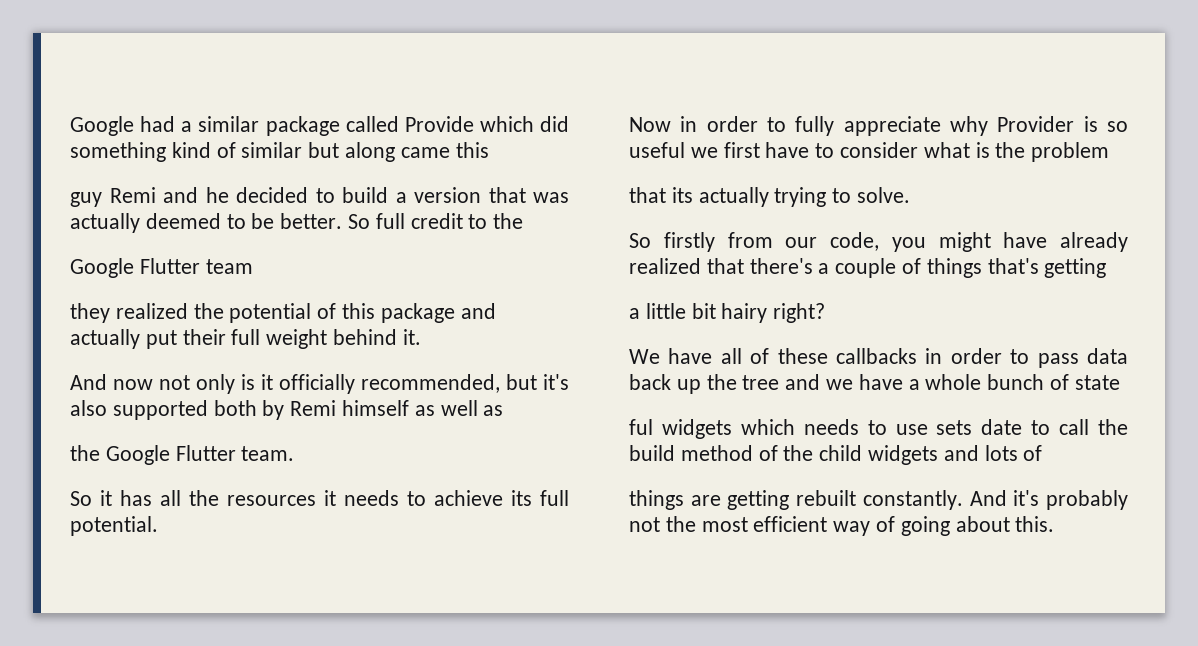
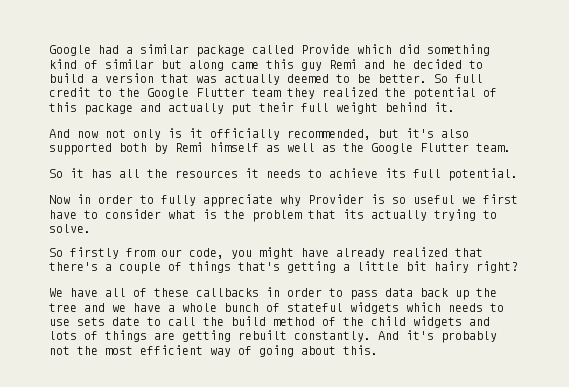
- Google had a similar package called Provide which did something kind of similar but along came this
- guy Remi and he decided to build a version that was actually deemed to be better.
+ Google had a similar package called Provide which did something kind of similar but along came this guy Remi and he decided to build a version that was actually deemed to be better.
- So full credit to the
- Google Flutter team
- they realized the potential of this package and actually put their full weight behind it.
+ So full credit to the Google Flutter team they realized the potential of this package and actually put their full weight behind it.
- And now not only is it officially recommended, but it's also supported both by Remi himself as well as
- the Google Flutter team.
+ And now not only is it officially recommended, but it's also supported both by Remi himself as well as the Google Flutter team.
- Now in order to fully appreciate why Provider is so useful we first have to consider what is the problem
- that its actually trying to solve.
+ Now in order to fully appreciate why Provider is so useful we first have to consider what is the problem that its actually trying to solve.
- So firstly from our code, you might have already realized that there's a couple of things that's getting
- a little bit hairy right?
+ So firstly from our code, you might have already realized that there's a couple of things that's getting a little bit hairy right?
- We have all of these callbacks in order to pass data back up the tree and we have a whole bunch of state
- ful widgets which needs to use sets date to call the build method of the child widgets and lots of
- things are getting rebuilt constantly.
+ We have all of these callbacks in order to pass data back up the tree and we have a whole bunch of stateful widgets which needs to use sets date to call the build method of the child widgets and lots of things are getting rebuilt constantly.

